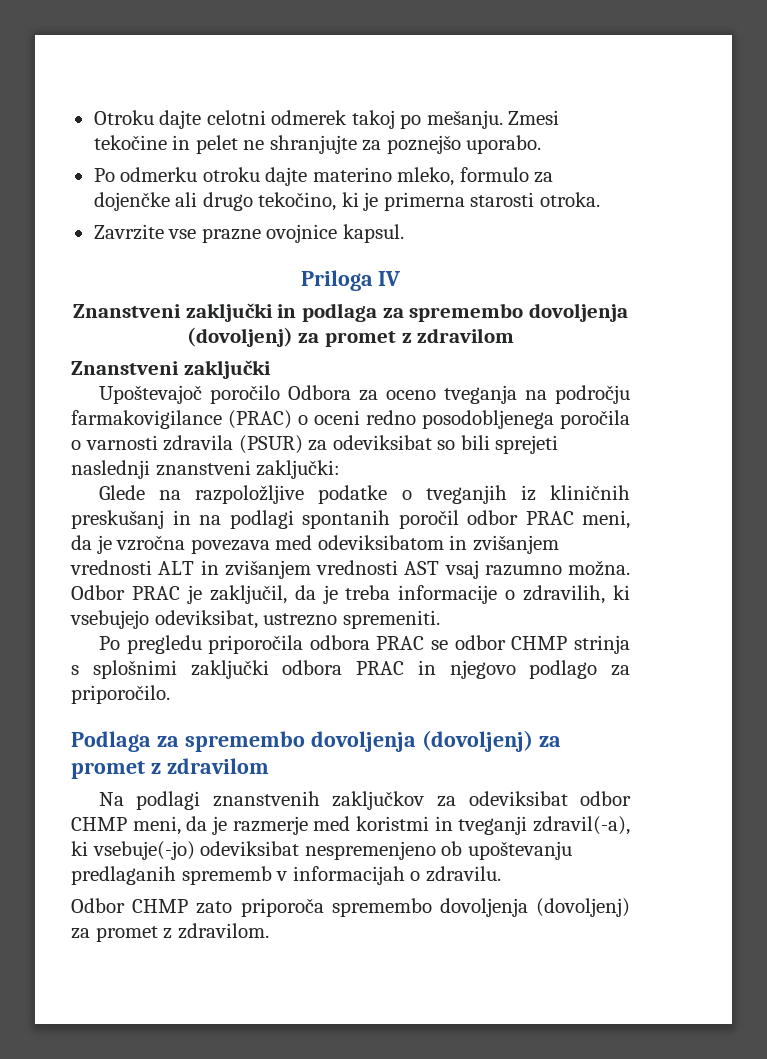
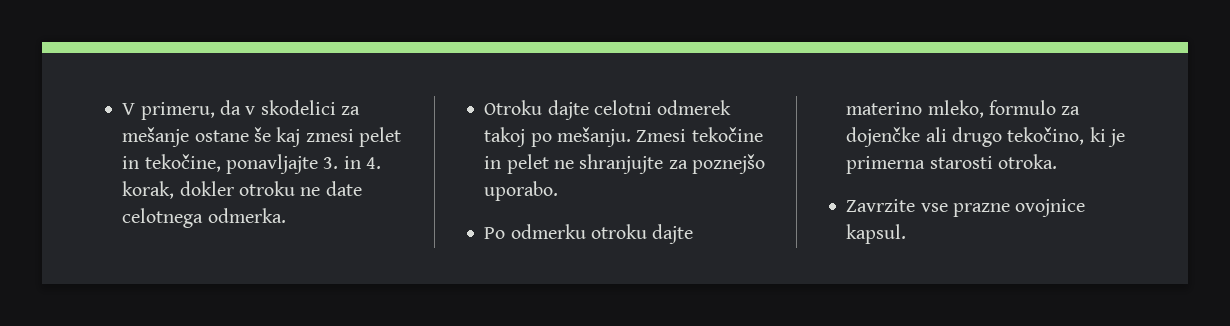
+ V primeru, da v skodelici za mešanje ostane še kaj zmesi pelet in tekočine, ponavljajte 3. in 4. korak, dokler otroku ne date celotnega odmerka.
- Priloga IV
- Znanstveni zaključki in podlaga za spremembo dovoljenja (dovoljenj) za promet z zdravilom
- Znanstveni zaključki
- Upoštevajoč poročilo Odbora za oceno tveganja na področju farmakovigilance (PRAC) o oceni redno posodobljenega poročila o varnosti zdravila (PSUR) za odeviksibat so bili sprejeti naslednji znanstveni zaključki:
- Glede na razpoložljive podatke o tveganjih iz kliničnih preskušanj in na podlagi spontanih poročil odbor PRAC meni, da je vzročna povezava med odeviksibatom in zvišanjem vrednosti ALT in zvišanjem vrednosti AST vsaj razumno možna. Odbor PRAC je zaključil, da je treba informacije o zdravilih, ki vsebujejo odeviksibat, ustrezno spremeniti.
- Po pregledu priporočila odbora PRAC se odbor CHMP strinja s splošnimi zaključki odbora PRAC in njegovo podlago za priporočilo.
- Podlaga za spremembo dovoljenja (dovoljenj) za promet z zdravilom
- Na podlagi znanstvenih zaključkov za odeviksibat odbor CHMP meni, da je razmerje med koristmi in tveganji zdravil(-a), ki vsebuje(-jo) odeviksibat nespremenjeno ob upoštevanju predlaganih sprememb v informacijah o zdravilu.
- Odbor CHMP zato priporoča spremembo dovoljenja (dovoljenj) za promet z zdravilom.

